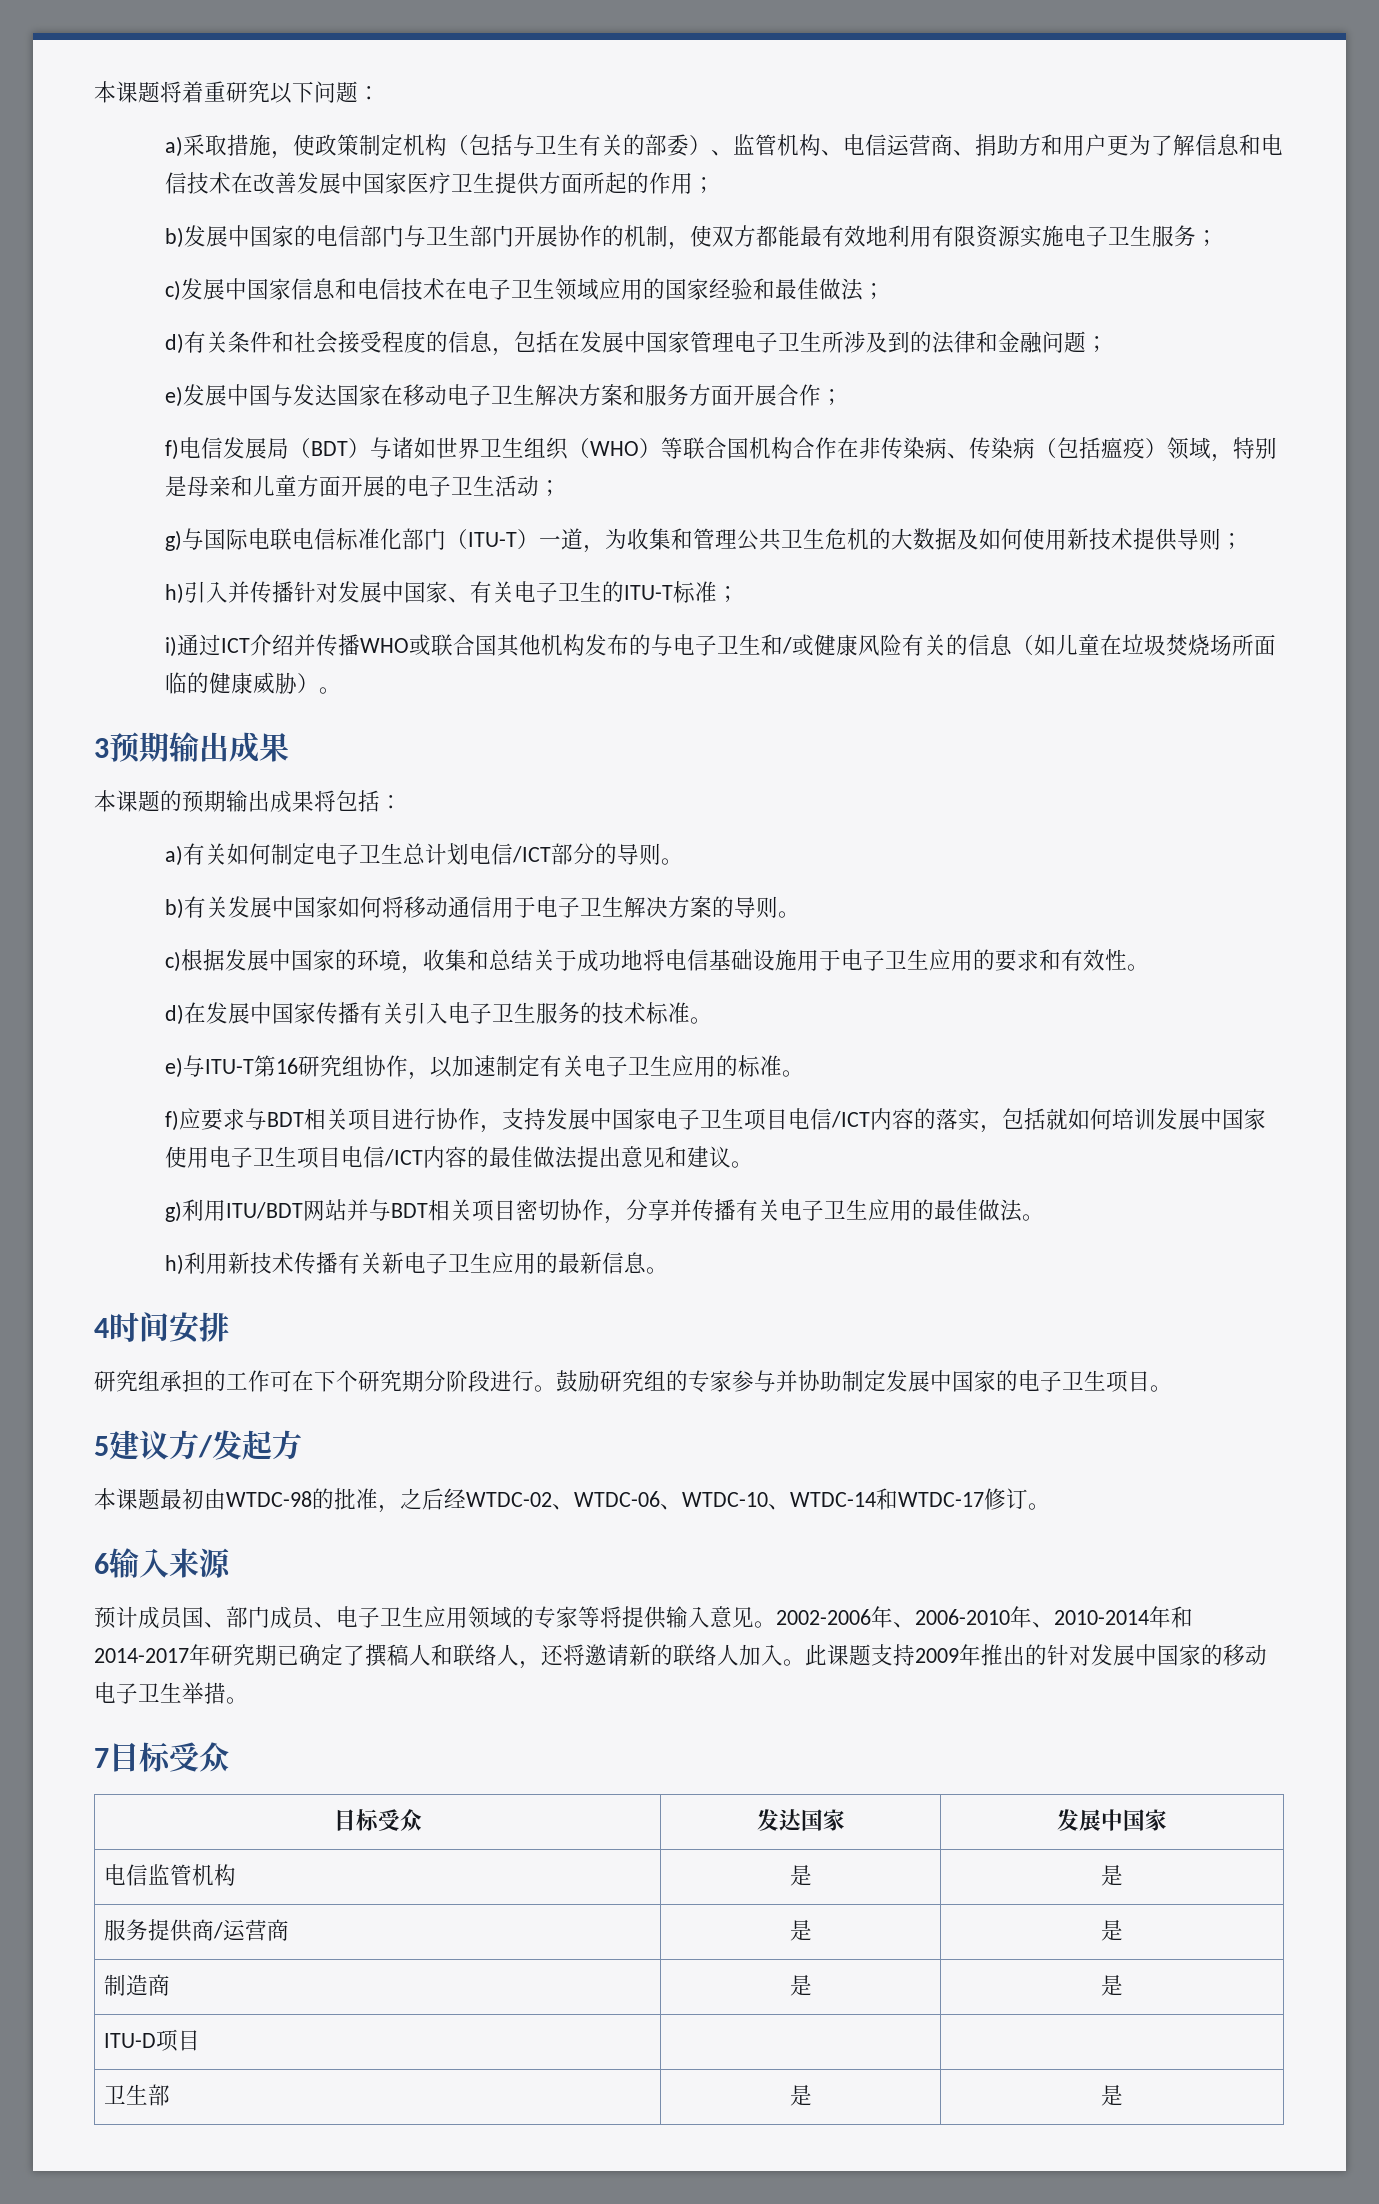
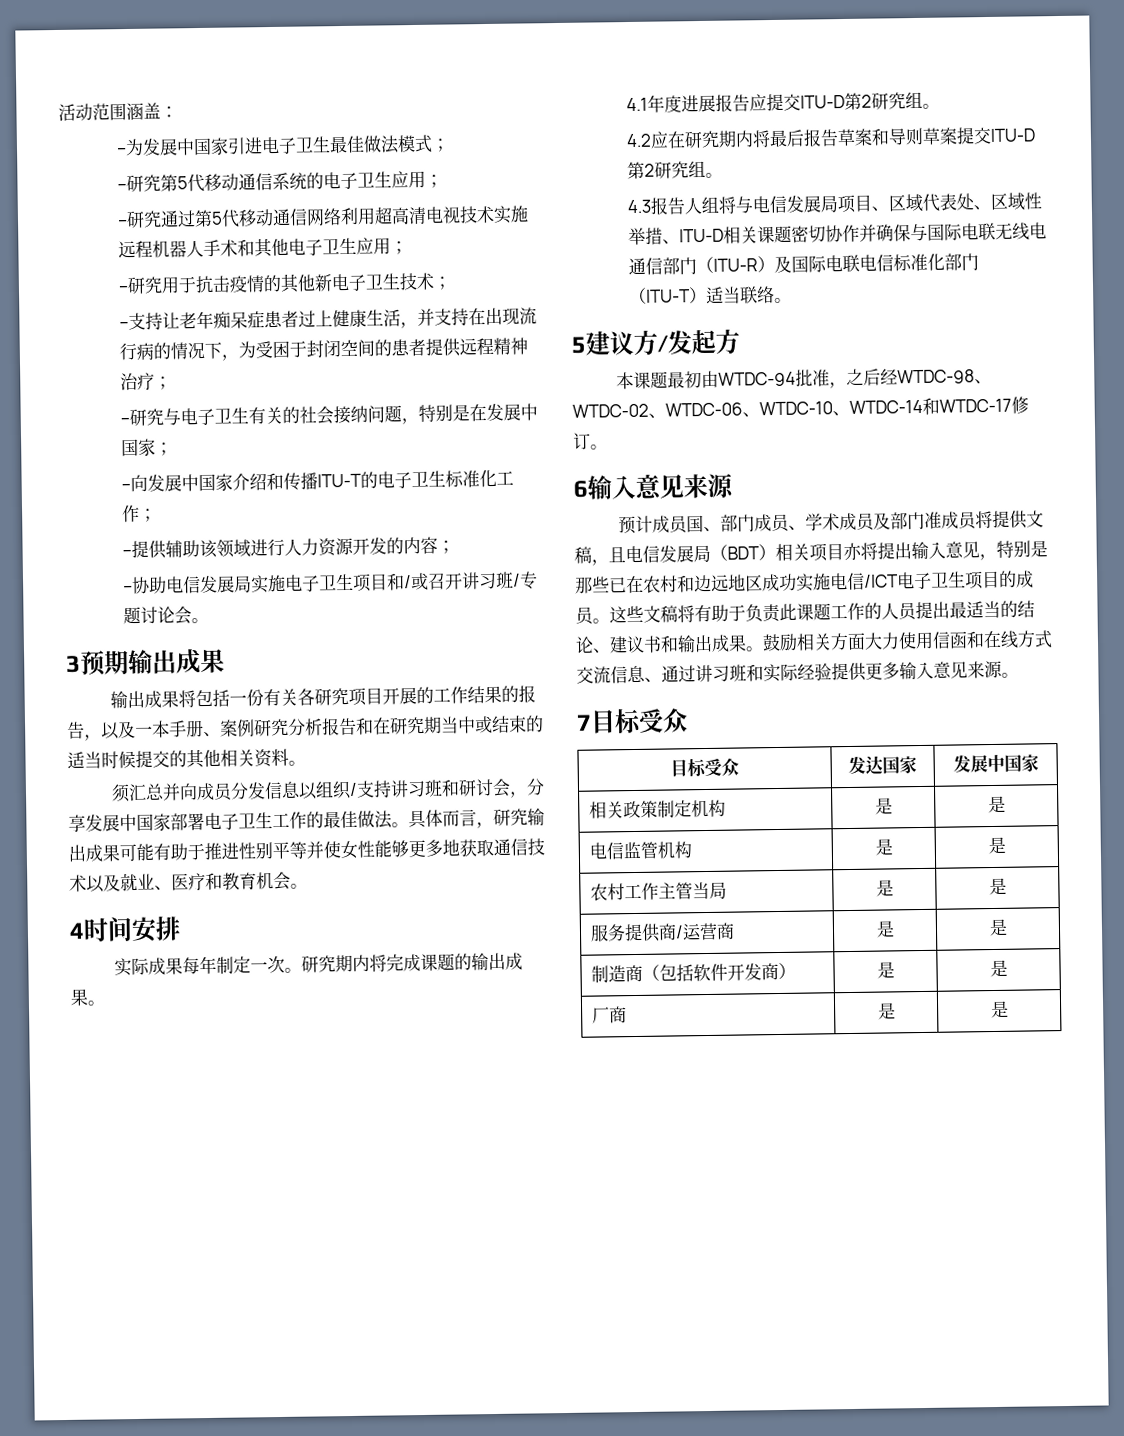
- 本课题将着重研究以下问题：
- a)采取措施，使政策制定机构（包括与卫生有关的部委）、监管机构、电信运营商、捐助方和用户更为了解信息和电信技术在改善发展中国家医疗卫生提供方面所起的作用；
- b)发展中国家的电信部门与卫生部门开展协作的机制，使双方都能最有效地利用有限资源实施电子卫生服务；
- c)发展中国家信息和电信技术在电子卫生领域应用的国家经验和最佳做法；
- d)有关条件和社会接受程度的信息，包括在发展中国家管理电子卫生所涉及到的法律和金融问题；
- e)发展中国与发达国家在移动电子卫生解决方案和服务方面开展合作；
- f)电信发展局（BDT）与诸如世界卫生组织（WHO）等联合国机构合作在非传染病、传染病（包括瘟疫）领域，特别是母亲和儿童方面开展的电子卫生活动；
- g)与国际电联电信标准化部门（ITU-T）一道，为收集和管理公共卫生危机的大数据及如何使用新技术提供导则；
- h)引入并传播针对发展中国家、有关电子卫生的ITU-T标准；
- i)通过ICT介绍并传播WHO或联合国其他机构发布的与电子卫生和/或健康风险有关的信息（如儿童在垃圾焚烧场所面临的健康威胁）。
+ 活动范围涵盖：
+ –为发展中国家引进电子卫生最佳做法模式；
+ –研究第5代移动通信系统的电子卫生应用；
+ –研究通过第5代移动通信网络利用超高清电视技术实施远程机器人手术和其他电子卫生应用；
+ –研究用于抗击疫情的其他新电子卫生技术；
+ –支持让老年痴呆症患者过上健康生活，并支持在出现流行病的情况下，为受困于封闭空间的患者提供远程精神治疗；
+ –研究与电子卫生有关的社会接纳问题，特别是在发展中国家；
+ –向发展中国家介绍和传播ITU-T的电子卫生标准化工作；
+ –提供辅助该领域进行人力资源开发的内容；
+ –协助电信发展局实施电子卫生项目和/或召开讲习班/专题讨论会。
  3预期输出成果
- 本课题的预期输出成果将包括：
- a)有关如何制定电子卫生总计划电信/ICT部分的导则。
- b)有关发展中国家如何将移动通信用于电子卫生解决方案的导则。
- c)根据发展中国家的环境，收集和总结关于成功地将电信基础设施用于电子卫生应用的要求和有效性。
- d)在发展中国家传播有关引入电子卫生服务的技术标准。
- e)与ITU-T第16研究组协作，以加速制定有关电子卫生应用的标准。
- f)应要求与BDT相关项目进行协作，支持发展中国家电子卫生项目电信/ICT内容的落实，包括就如何培训发展中国家使用电子卫生项目电信/ICT内容的最佳做法提出意见和建议。
- g)利用ITU/BDT网站并与BDT相关项目密切协作，分享并传播有关电子卫生应用的最佳做法。
- h)利用新技术传播有关新电子卫生应用的最新信息。
+ 输出成果将包括一份有关各研究项目开展的工作结果的报告，以及一本手册、案例研究分析报告和在研究期当中或结束的适当时候提交的其他相关资料。
+ 须汇总并向成员分发信息以组织/支持讲习班和研讨会，分享发展中国家部署电子卫生工作的最佳做法。具体而言，研究输出成果可能有助于推进性别平等并使女性能够更多地获取通信技术以及就业、医疗和教育机会。
  4时间安排
- 研究组承担的工作可在下个研究期分阶段进行。鼓励研究组的专家参与并协助制定发展中国家的电子卫生项目。
+ 实际成果每年制定一次。研究期内将完成课题的输出成果。
+ 4.1年度进展报告应提交ITU-D第2研究组。
+ 4.2应在研究期内将最后报告草案和导则草案提交ITU-D第2研究组。
+ 4.3报告人组将与电信发展局项目、区域代表处、区域性举措、ITU-D相关课题密切协作并确保与国际电联无线电通信部门（ITU-R）及国际电联电信标准化部门（ITU-T）适当联络。
- 本课题最初由WTDC-98的批准，之后经WTDC-02、WTDC-06、WTDC-10、WTDC-14和WTDC-17修订。
+ 本课题最初由WTDC-94批准，之后经WTDC-98、WTDC-02、WTDC-06、WTDC-10、WTDC-14和WTDC-17修订。
- 6输入来源
+ 6输入意见来源
- 预计成员国、部门成员、电子卫生应用领域的专家等将提供输入意见。2002-2006年、2006-2010年、2010-2014年和2014-2017年研究期已确定了撰稿人和联络人，还将邀请新的联络人加入。此课题支持2009年推出的针对发展中国家的移动电子卫生举措。
+ 预计成员国、部门成员、学术成员及部门准成员将提供文稿，且电信发展局（BDT）相关项目亦将提出输入意见，特别是那些已在农村和边远地区成功实施电信/ICT电子卫生项目的成员。这些文稿将有助于负责此课题工作的人员提出最适当的结论、建议书和输出成果。鼓励相关方面大力使用信函和在线方式交流信息、通过讲习班和实际经验提供更多输入意见来源。
+ 相关政策制定机构 | 是 | 是
+ 农村工作主管当局 | 是 | 是
- 制造商 | 是 | 是
- ITU-D项目 | |
- 卫生部 | 是 | 是
+ 制造商（包括软件开发商） | 是 | 是
+ 厂商 | 是 | 是

